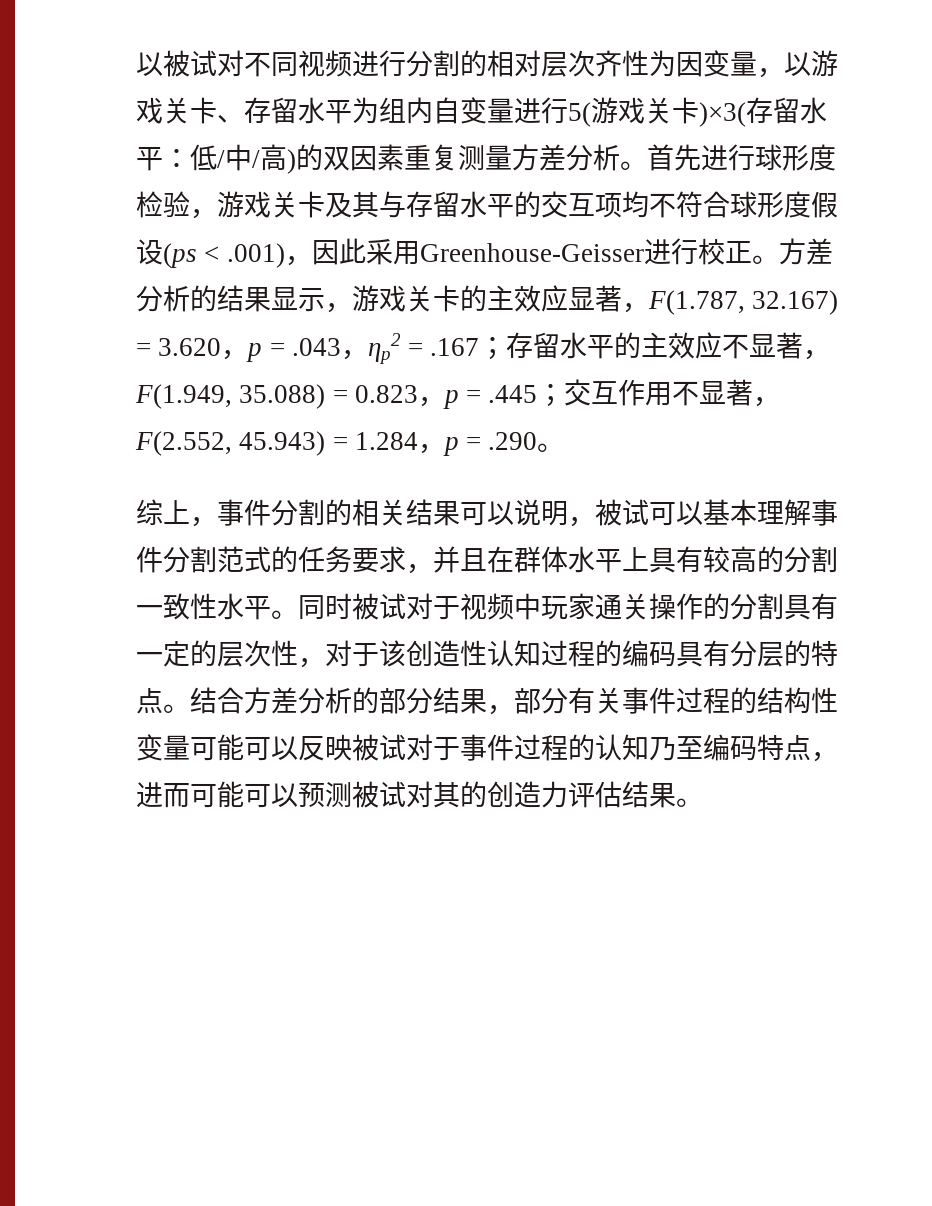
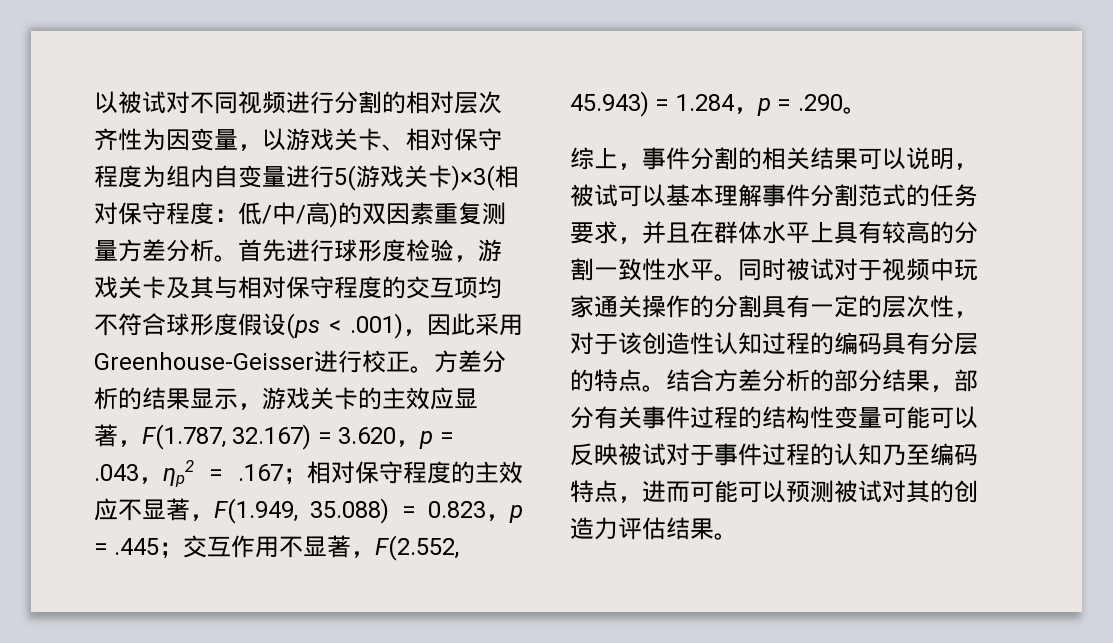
- 以被试对不同视频进行分割的相对层次齐性为因变量，以游戏关卡、存留水平为组内自变量进行5(游戏关卡)×3(存留水平：低/中/高)的双因素重复测量方差分析。
+ 以被试对不同视频进行分割的相对层次齐性为因变量，以游戏关卡、相对保守程度为组内自变量进行5(游戏关卡)×3(相对保守程度：低/中/高)的双因素重复测量方差分析。
- 首先进行球形度检验，游戏关卡及其与存留水平的交互项均不符合球形度假设(ps < .001)，因此采用Greenhouse-Geisser进行校正。
+ 首先进行球形度检验，游戏关卡及其与相对保守程度的交互项均不符合球形度假设(ps < .001)，因此采用Greenhouse-Geisser进行校正。
- 方差分析的结果显示，游戏关卡的主效应显著，F(1.787, 32.167) = 3.620，p = .043，ηp2 = .167；存留水平的主效应不显著，F(1.949, 35.088) = 0.823，p = .445；交互作用不显著，F(2.552, 45.943) = 1.284，p = .290。
+ 方差分析的结果显示，游戏关卡的主效应显著，F(1.787, 32.167) = 3.620，p = .043，ηp2 = .167；相对保守程度的主效应不显著，F(1.949, 35.088) = 0.823，p = .445；交互作用不显著，F(2.552, 45.943) = 1.284，p = .290。

